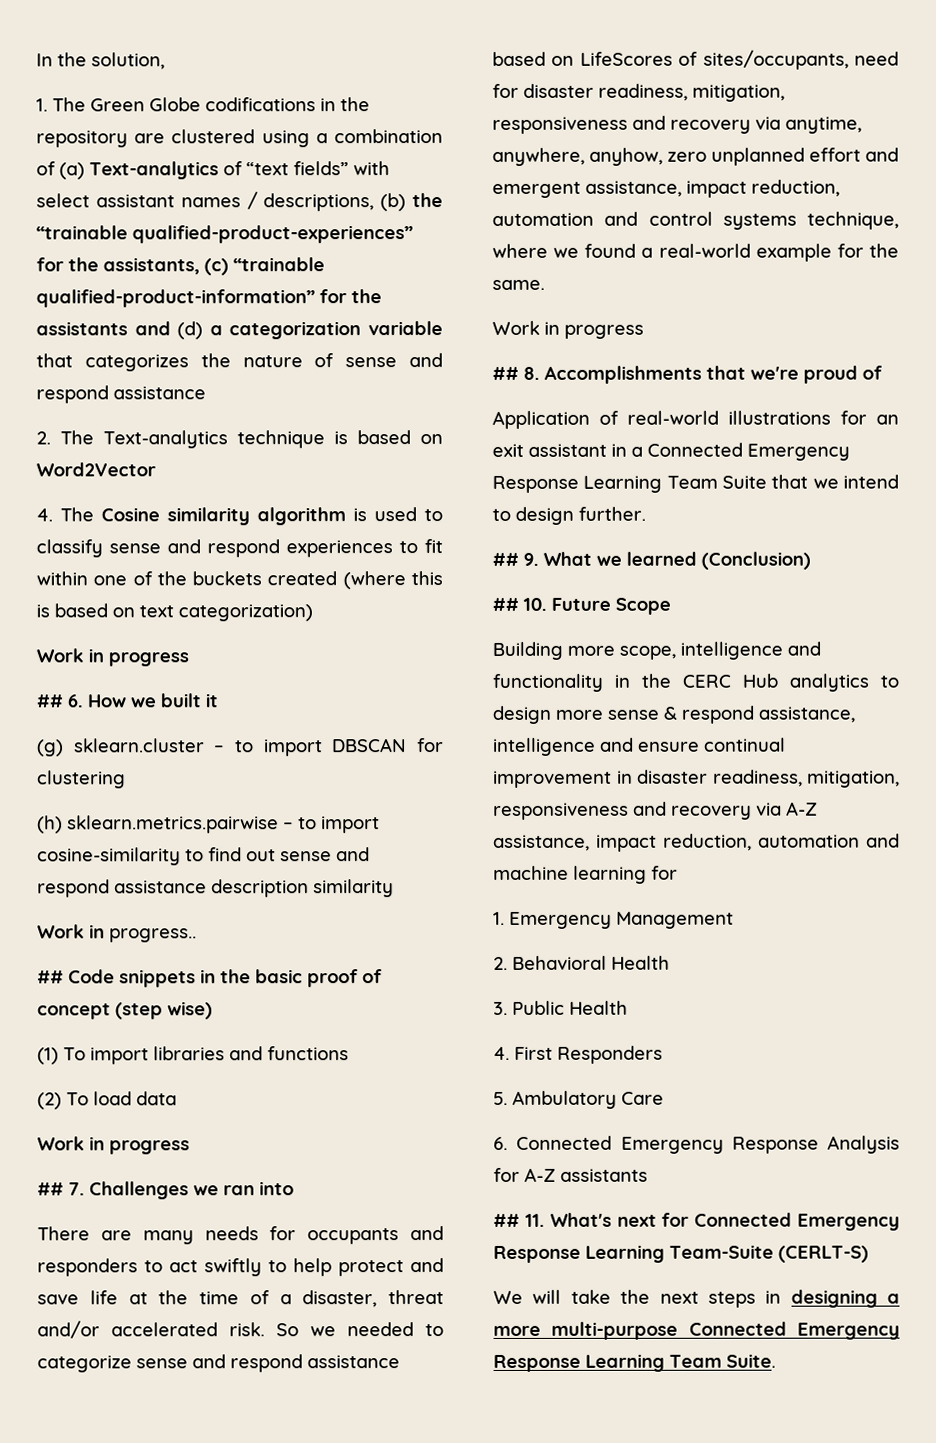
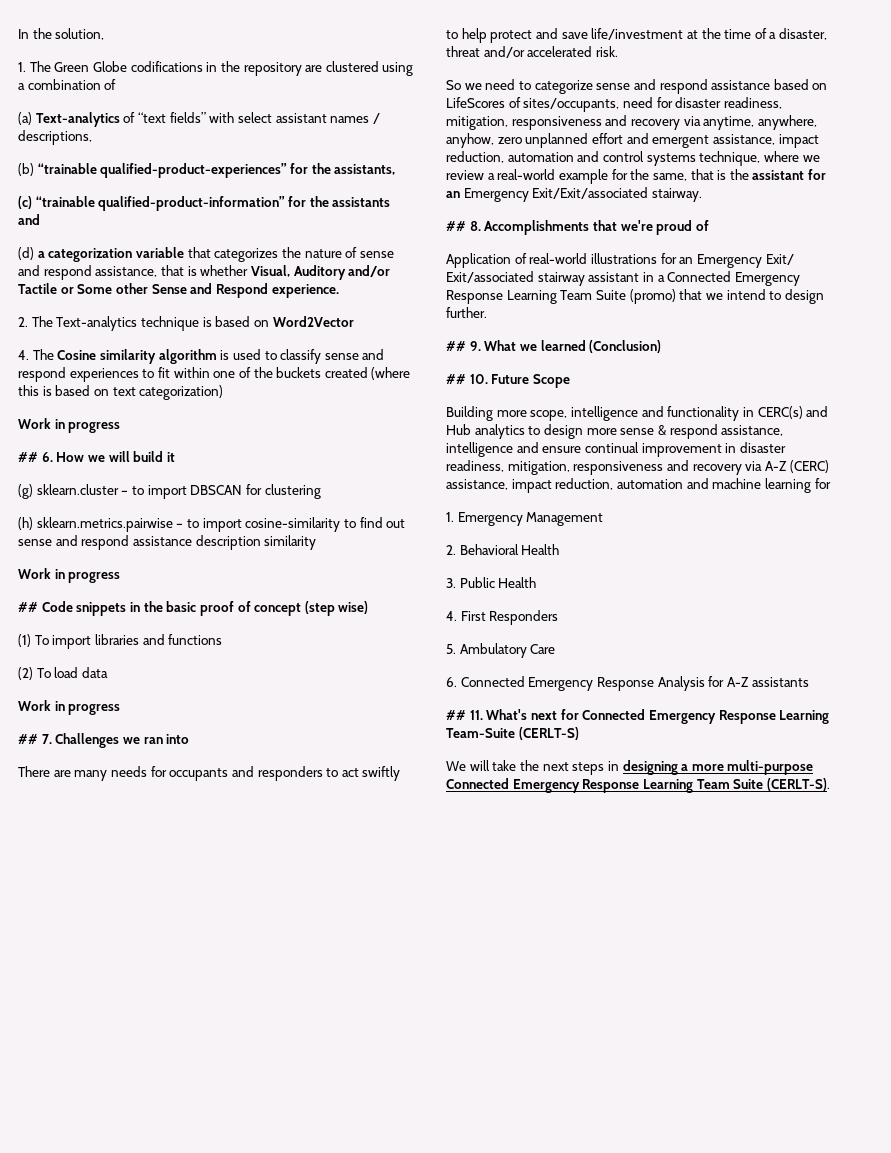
- 1. The Green Globe codifications in the repository are clustered using a combination of (a) Text-analytics of “text fields” with select assistant names / descriptions, (b) the “trainable qualified-product-experiences” for the assistants, (c) “trainable qualified-product-information” for the assistants and (d) a categorization variable that categorizes the nature of sense and respond assistance
+ 1. The Green Globe codifications in the repository are clustered using a combination of
+ (a) Text-analytics of “text fields” with select assistant names / descriptions,
+ (b) “trainable qualified-product-experiences” for the assistants,
+ (c) “trainable qualified-product-information” for the assistants and
+ (d) a categorization variable that categorizes the nature of sense and respond assistance, that is whether Visual, Auditory and/or Tactile or Some other Sense and Respond experience.
- ## 6. How we built it
+ ## 6. How we will build it
  (h) sklearn.metrics.pairwise – to import cosine-similarity to find out sense and respond assistance description similarity
- Work in progress..
+ Work in progress
- There are many needs for occupants and responders to act swiftly to help protect and save life at the time of a disaster, threat and/or accelerated risk. So we needed to categorize sense and respond assistance based on LifeScores of sites/occupants, need for disaster readiness, mitigation, responsiveness and recovery via anytime, anywhere, anyhow, zero unplanned effort and emergent assistance, impact reduction, automation and control systems technique, where we found a real-world example for the same.
- Work in progress
+ There are many needs for occupants and responders to act swiftly to help protect and save life/investment at the time of a disaster, threat and/or accelerated risk.
+ So we need to categorize sense and respond assistance based on LifeScores of sites/occupants, need for disaster readiness, mitigation, responsiveness and recovery via anytime, anywhere, anyhow, zero unplanned effort and emergent assistance, impact reduction, automation and control systems technique, where we review a real-world example for the same, that is the assistant for an Emergency Exit/Exit/associated stairway.
- Application of real-world illustrations for an exit assistant in a Connected Emergency Response Learning Team Suite that we intend to design further.
+ Application of real-world illustrations for an Emergency Exit/ Exit/associated stairway assistant in a Connected Emergency Response Learning Team Suite (promo) that we intend to design further.
- Building more scope, intelligence and functionality in the CERC Hub analytics to design more sense & respond assistance, intelligence and ensure continual improvement in disaster readiness, mitigation, responsiveness and recovery via A-Z assistance, impact reduction, automation and machine learning for
+ Building more scope, intelligence and functionality in CERC(s) and Hub analytics to design more sense & respond assistance, intelligence and ensure continual improvement in disaster readiness, mitigation, responsiveness and recovery via A-Z (CERC) assistance, impact reduction, automation and machine learning for
- We will take the next steps in designing a more multi-purpose Connected Emergency Response Learning Team Suite.
+ We will take the next steps in designing a more multi-purpose Connected Emergency Response Learning Team Suite (CERLT-S).

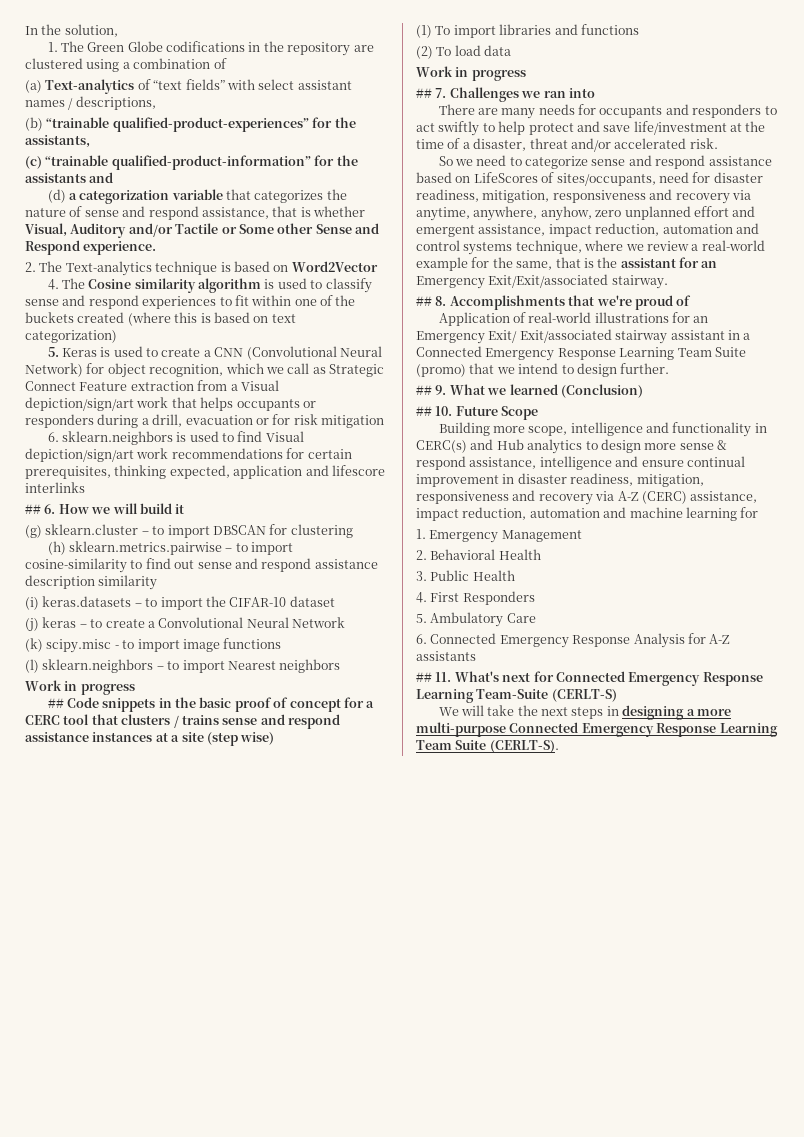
  4. The Cosine similarity algorithm is used to classify sense and respond experiences to fit within one of the buckets created (where this is based on text categorization)
- Work in progress
+ 5. Keras is used to create a CNN (Convolutional Neural Network) for object recognition, which we call as Strategic Connect Feature extraction from a Visual depiction/sign/art work that helps occupants or responders during a drill, evacuation or for risk mitigation
+ 6. sklearn.neighbors is used to find Visual depiction/sign/art work recommendations for certain prerequisites, thinking expected, application and lifescore interlinks
+ (i) keras.datasets – to import the CIFAR-10 dataset
+ (j) keras – to create a Convolutional Neural Network
+ (k) scipy.misc - to import image functions
+ (l) sklearn.neighbors – to import Nearest neighbors
- ## Code snippets in the basic proof of concept (step wise)
+ ## Code snippets in the basic proof of concept for a CERC tool that clusters / trains sense and respond assistance instances at a site (step wise)

